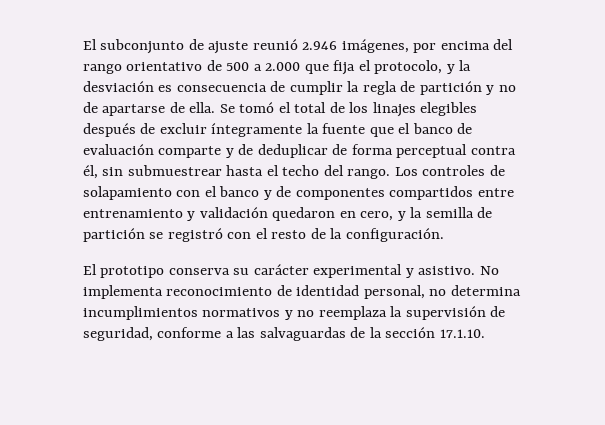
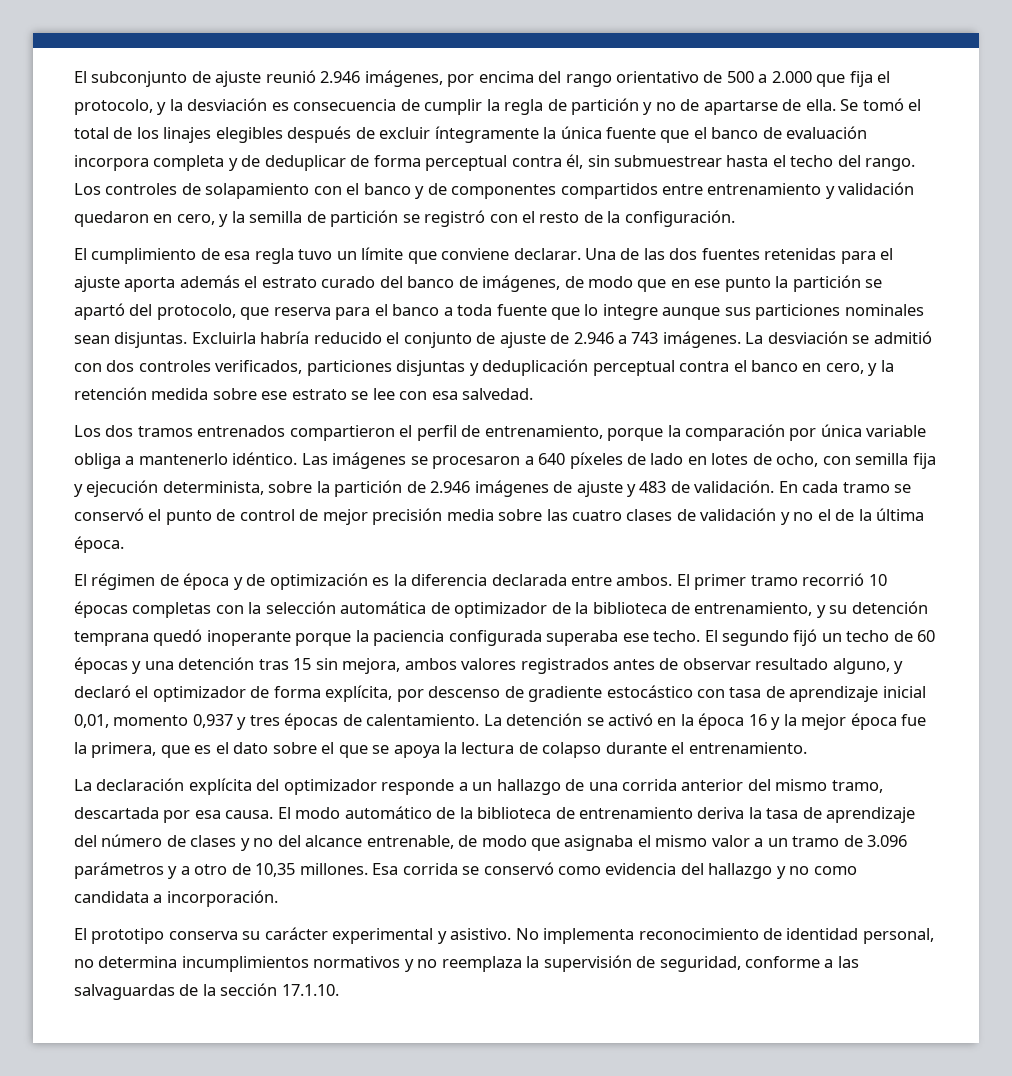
- Se tomó el total de los linajes elegibles después de excluir íntegramente la fuente que el banco de evaluación comparte y de deduplicar de forma perceptual contra él, sin submuestrear hasta el techo del rango.
+ Se tomó el total de los linajes elegibles después de excluir íntegramente la única fuente que el banco de evaluación incorpora completa y de deduplicar de forma perceptual contra él, sin submuestrear hasta el techo del rango.
+ El cumplimiento de esa regla tuvo un límite que conviene declarar. Una de las dos fuentes retenidas para el ajuste aporta además el estrato curado del banco de imágenes, de modo que en ese punto la partición se apartó del protocolo, que reserva para el banco a toda fuente que lo integre aunque sus particiones nominales sean disjuntas. Excluirla habría reducido el conjunto de ajuste de 2.946 a 743 imágenes. La desviación se admitió con dos controles verificados, particiones disjuntas y deduplicación perceptual contra el banco en cero, y la retención medida sobre ese estrato se lee con esa salvedad.
+ Los dos tramos entrenados compartieron el perfil de entrenamiento, porque la comparación por única variable obliga a mantenerlo idéntico. Las imágenes se procesaron a 640 píxeles de lado en lotes de ocho, con semilla fija y ejecución determinista, sobre la partición de 2.946 imágenes de ajuste y 483 de validación. En cada tramo se conservó el punto de control de mejor precisión media sobre las cuatro clases de validación y no el de la última época.
+ El régimen de época y de optimización es la diferencia declarada entre ambos. El primer tramo recorrió 10 épocas completas con la selección automática de optimizador de la biblioteca de entrenamiento, y su detención temprana quedó inoperante porque la paciencia configurada superaba ese techo. El segundo fijó un techo de 60 épocas y una detención tras 15 sin mejora, ambos valores registrados antes de observar resultado alguno, y declaró el optimizador de forma explícita, por descenso de gradiente estocástico con tasa de aprendizaje inicial 0,01, momento 0,937 y tres épocas de calentamiento. La detención se activó en la época 16 y la mejor época fue la primera, que es el dato sobre el que se apoya la lectura de colapso durante el entrenamiento.
+ La declaración explícita del optimizador responde a un hallazgo de una corrida anterior del mismo tramo, descartada por esa causa. El modo automático de la biblioteca de entrenamiento deriva la tasa de aprendizaje del número de clases y no del alcance entrenable, de modo que asignaba el mismo valor a un tramo de 3.096 parámetros y a otro de 10,35 millones. Esa corrida se conservó como evidencia del hallazgo y no como candidata a incorporación.

